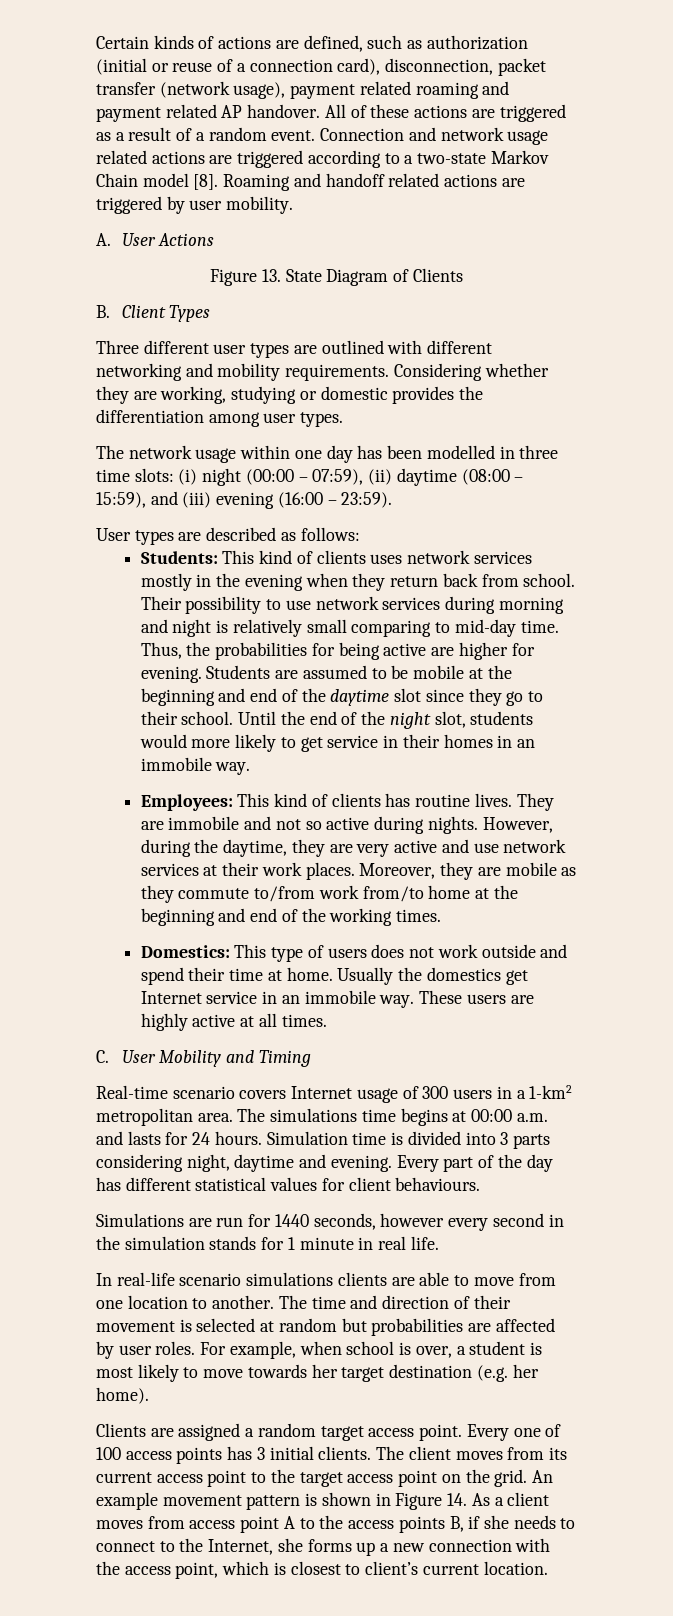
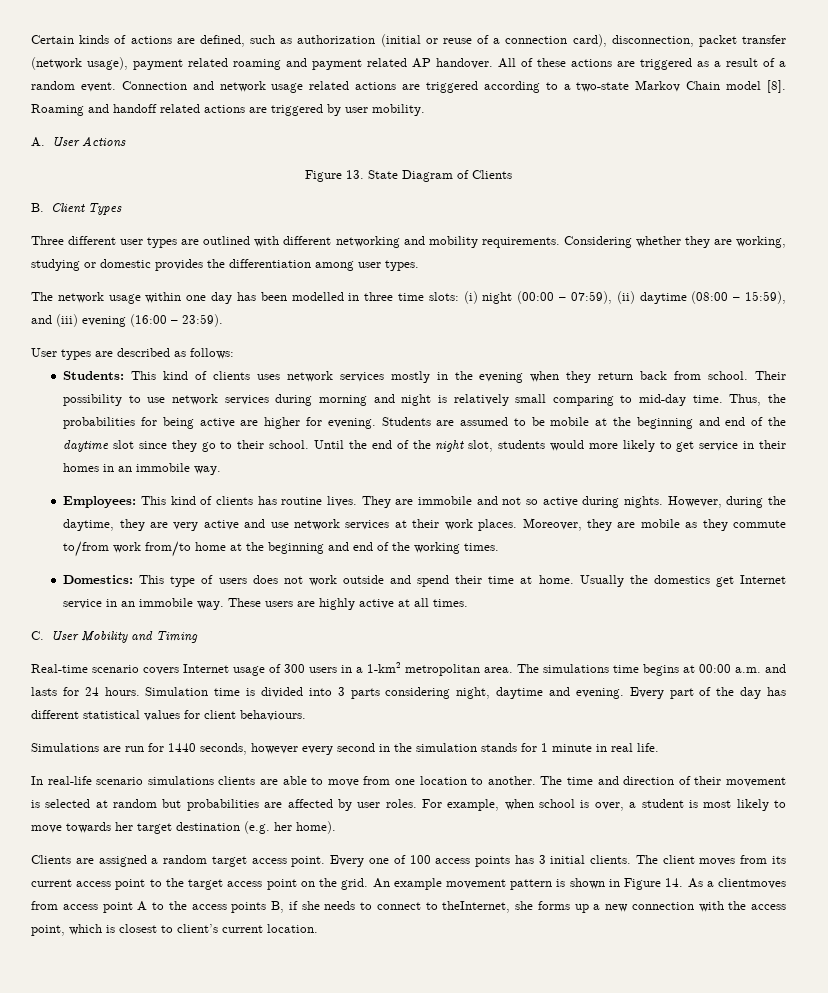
- An example movement pattern is shown in Figure 14. As a client moves from access point A to the access points B, if she needs to connect to the Internet, she forms up a new connection with the access point, which is closest to client’s current location.
+ An example movement pattern is shown in Figure 14. As a clientmoves from access point A to the access points B, if she needs to connect to theInternet, she forms up a new connection with the access point, which is closest to client’s current location.

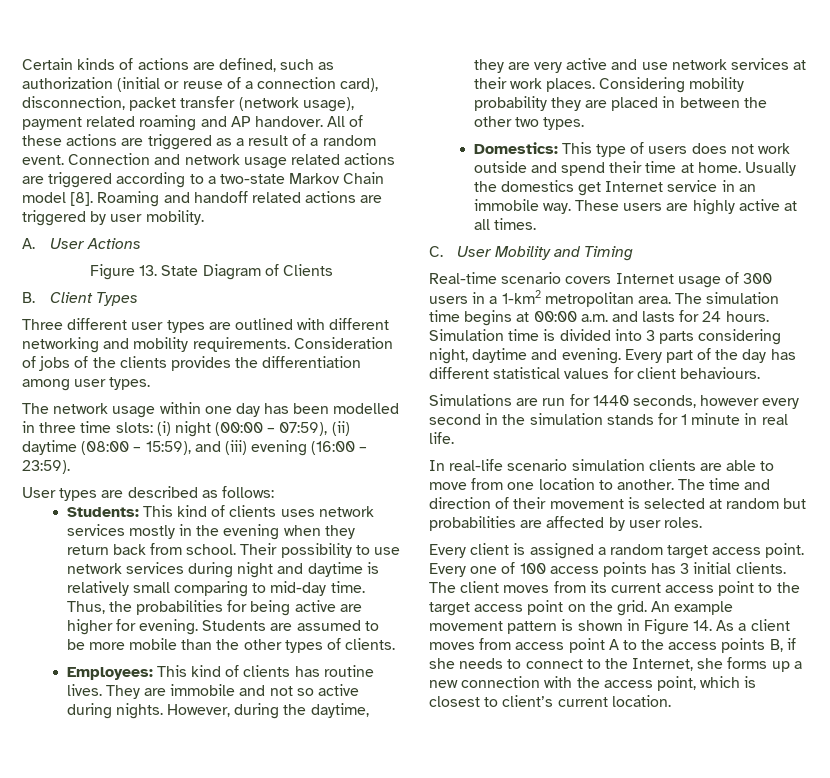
- Certain kinds of actions are defined, such as authorization (initial or reuse of a connection card), disconnection, packet transfer (network usage), payment related roaming and payment related AP handover.
+ Certain kinds of actions are defined, such as authorization (initial or reuse of a connection card), disconnection, packet transfer (network usage), payment related roaming and AP handover.
- Considering whether they are working, studying or domestic provides the differentiation among user types.
+ Consideration of jobs of the clients provides the differentiation among user types.
- Their possibility to use network services during morning and night is relatively small comparing to mid-day time.
+ Their possibility to use network services during night and daytime is relatively small comparing to mid-day time.
- Students are assumed to be mobile at the beginning and end of the daytime slot since they go to their school. Until the end of the night slot, students would more likely to get service in their homes in an immobile way.
+ Students are assumed to be more mobile than the other types of clients.
- Moreover, they are mobile as they commute to/from work from/to home at the beginning and end of the working times.
+ Considering mobility probability they are placed in between the other two types.
- The simulations time begins at 00:00 a.m. and lasts for 24 hours.
+ The simulation time begins at 00:00 a.m. and lasts for 24 hours.
- In real-life scenario simulations clients are able to move from one location to another.
+ In real-life scenario simulation clients are able to move from one location to another.
- The time and direction of their movement is selected at random but probabilities are affected by user roles. For example, when school is over, a student is most likely to move towards her target destination (e.g. her home).
- Clients are assigned a random target access point.
+ The time and direction of their movement is selected at random but probabilities are affected by user roles.
+ Every client is assigned a random target access point.
- An example movement pattern is shown in Figure 14. As a clientmoves from access point A to the access points B, if she needs to connect to theInternet, she forms up a new connection with the access point, which is closest to client’s current location.
+ An example movement pattern is shown in Figure 14. As a client moves from access point A to the access points B, if she needs to connect to the Internet, she forms up a new connection with the access point, which is closest to client’s current location.

